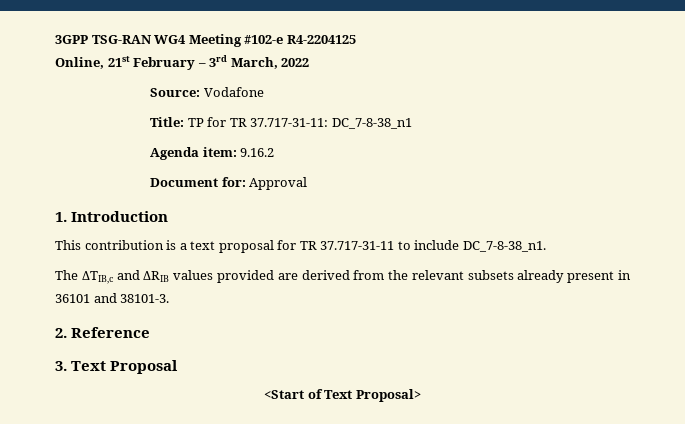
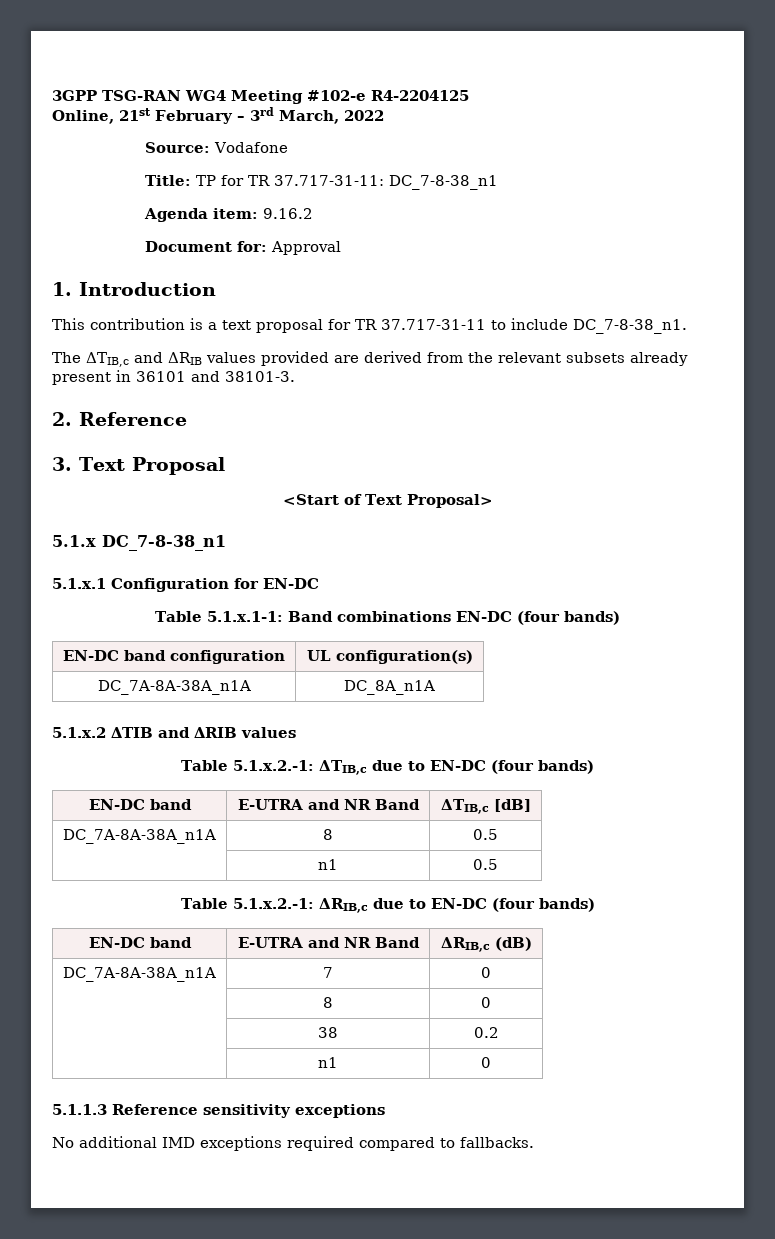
+ 5.1.x DC_7-8-38_n1
+ 5.1.x.1 Configuration for EN-DC
+ Table 5.1.x.1-1: Band combinations EN-DC (four bands)
+ EN-DC band configuration | UL configuration(s)
+ DC_7A-8A-38A_n1A | DC_8A_n1A
+ 5.1.x.2 ∆TIB and ∆RIB values
+ Table 5.1.x.2.-1: ΔTIB,c due to EN-DC (four bands)
+ EN-DC band | E-UTRA and NR Band | ΔTIB,c [dB]
+ DC_7A-8A-38A_n1A | 8 | 0.5
+ | n1 | 0.5
+ Table 5.1.x.2.-1: ΔRIB,c due to EN-DC (four bands)
+ EN-DC band | E-UTRA and NR Band | ΔRIB,c (dB)
+ DC_7A-8A-38A_n1A | 7 | 0
+ | 8 | 0
+ | 38 | 0.2
+ | n1 | 0
+ 5.1.1.3 Reference sensitivity exceptions
+ No additional IMD exceptions required compared to fallbacks.

